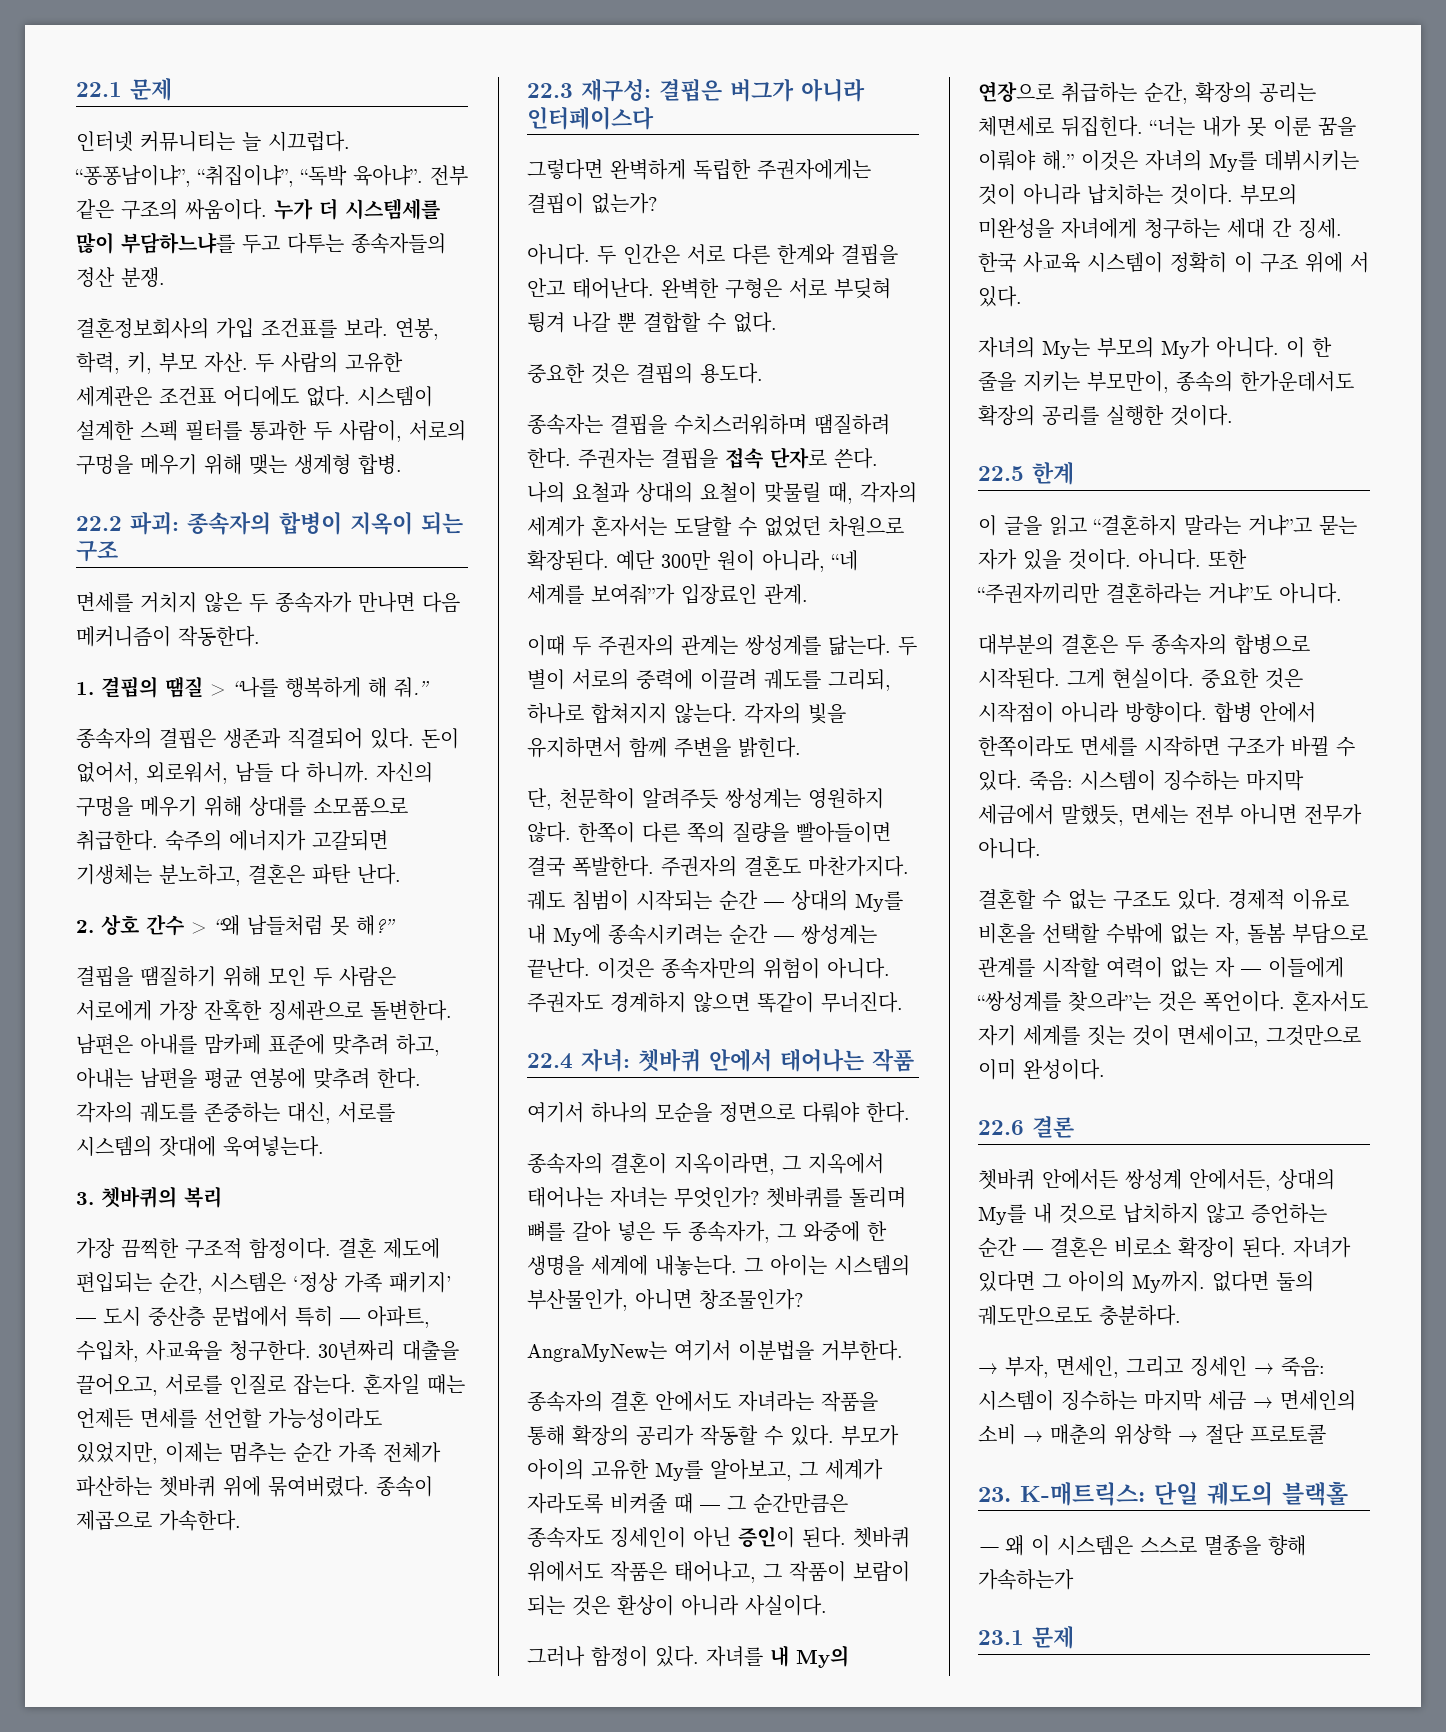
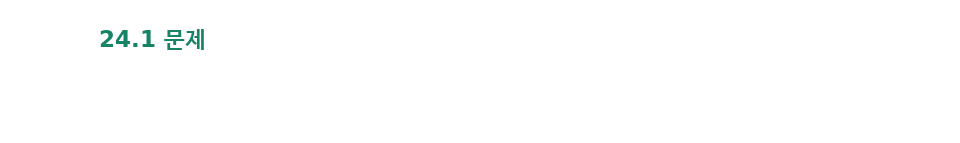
- 22.1 문제
- 인터넷 커뮤니티는 늘 시끄럽다. “퐁퐁남이냐”, “취집이냐”, “독박 육아냐”. 전부 같은 구조의 싸움이다. 누가 더 시스템세를 많이 부담하느냐를 두고 다투는 종속자들의 정산 분쟁.
- 결혼정보회사의 가입 조건표를 보라. 연봉, 학력, 키, 부모 자산. 두 사람의 고유한 세계관은 조건표 어디에도 없다. 시스템이 설계한 스펙 필터를 통과한 두 사람이, 서로의 구멍을 메우기 위해 맺는 생계형 합병.
- 22.2 파괴: 종속자의 합병이 지옥이 되는 구조
- 면세를 거치지 않은 두 종속자가 만나면 다음 메커니즘이 작동한다.
- 1. 결핍의 땜질 > “나를 행복하게 해 줘.”
- 종속자의 결핍은 생존과 직결되어 있다. 돈이 없어서, 외로워서, 남들 다 하니까. 자신의 구멍을 메우기 위해 상대를 소모품으로 취급한다. 숙주의 에너지가 고갈되면 기생체는 분노하고, 결혼은 파탄 난다.
- 2. 상호 간수 > “왜 남들처럼 못 해?”
- 결핍을 땜질하기 위해 모인 두 사람은 서로에게 가장 잔혹한 징세관으로 돌변한다. 남편은 아내를 맘카페 표준에 맞추려 하고, 아내는 남편을 평균 연봉에 맞추려 한다. 각자의 궤도를 존중하는 대신, 서로를 시스템의 잣대에 욱여넣는다.
- 3. 쳇바퀴의 복리
- 가장 끔찍한 구조적 함정이다. 결혼 제도에 편입되는 순간, 시스템은 ‘정상 가족 패키지’ — 도시 중산층 문법에서 특히 — 아파트, 수입차, 사교육을 청구한다. 30년짜리 대출을 끌어오고, 서로를 인질로 잡는다. 혼자일 때는 언제든 면세를 선언할 가능성이라도 있었지만, 이제는 멈추는 순간 가족 전체가 파산하는 쳇바퀴 위에 묶여버렸다. 종속이 제곱으로 가속한다.
- 22.3 재구성: 결핍은 버그가 아니라 인터페이스다
- 그렇다면 완벽하게 독립한 주권자에게는 결핍이 없는가?
- 아니다. 두 인간은 서로 다른 한계와 결핍을 안고 태어난다. 완벽한 구형은 서로 부딪혀 튕겨 나갈 뿐 결합할 수 없다.
- 중요한 것은 결핍의 용도다.
- 종속자는 결핍을 수치스러워하며 땜질하려 한다. 주권자는 결핍을 접속 단자로 쓴다. 나의 요철과 상대의 요철이 맞물릴 때, 각자의 세계가 혼자서는 도달할 수 없었던 차원으로 확장된다. 예단 300만 원이 아니라, “네 세계를 보여줘”가 입장료인 관계.
- 이때 두 주권자의 관계는 쌍성계를 닮는다. 두 별이 서로의 중력에 이끌려 궤도를 그리되, 하나로 합쳐지지 않는다. 각자의 빛을 유지하면서 함께 주변을 밝힌다.
- 단, 천문학이 알려주듯 쌍성계는 영원하지 않다. 한쪽이 다른 쪽의 질량을 빨아들이면 결국 폭발한다. 주권자의 결혼도 마찬가지다. 궤도 침범이 시작되는 순간 — 상대의 My를 내 My에 종속시키려는 순간 — 쌍성계는 끝난다. 이것은 종속자만의 위험이 아니다. 주권자도 경계하지 않으면 똑같이 무너진다.
- 22.4 자녀: 쳇바퀴 안에서 태어나는 작품
- 여기서 하나의 모순을 정면으로 다뤄야 한다.
- 종속자의 결혼이 지옥이라면, 그 지옥에서 태어나는 자녀는 무엇인가? 쳇바퀴를 돌리며 뼈를 갈아 넣은 두 종속자가, 그 와중에 한 생명을 세계에 내놓는다. 그 아이는 시스템의 부산물인가, 아니면 창조물인가?
- AngraMyNew는 여기서 이분법을 거부한다.
- 종속자의 결혼 안에서도 자녀라는 작품을 통해 확장의 공리가 작동할 수 있다. 부모가 아이의 고유한 My를 알아보고, 그 세계가 자라도록 비켜줄 때 — 그 순간만큼은 종속자도 징세인이 아닌 증인이 된다. 쳇바퀴 위에서도 작품은 태어나고, 그 작품이 보람이 되는 것은 환상이 아니라 사실이다.
- 그러나 함정이 있다. 자녀를 내 My의 연장으로 취급하는 순간, 확장의 공리는 체면세로 뒤집힌다. “너는 내가 못 이룬 꿈을 이뤄야 해.” 이것은 자녀의 My를 데뷔시키는 것이 아니라 납치하는 것이다. 부모의 미완성을 자녀에게 청구하는 세대 간 징세. 한국 사교육 시스템이 정확히 이 구조 위에 서 있다.
- 자녀의 My는 부모의 My가 아니다. 이 한 줄을 지키는 부모만이, 종속의 한가운데서도 확장의 공리를 실행한 것이다.
- 22.5 한계
- 이 글을 읽고 “결혼하지 말라는 거냐”고 묻는 자가 있을 것이다. 아니다. 또한 “주권자끼리만 결혼하라는 거냐”도 아니다.
- 대부분의 결혼은 두 종속자의 합병으로 시작된다. 그게 현실이다. 중요한 것은 시작점이 아니라 방향이다. 합병 안에서 한쪽이라도 면세를 시작하면 구조가 바뀔 수 있다. 죽음: 시스템이 징수하는 마지막 세금에서 말했듯, 면세는 전부 아니면 전무가 아니다.
- 결혼할 수 없는 구조도 있다. 경제적 이유로 비혼을 선택할 수밖에 없는 자, 돌봄 부담으로 관계를 시작할 여력이 없는 자 — 이들에게 “쌍성계를 찾으라”는 것은 폭언이다. 혼자서도 자기 세계를 짓는 것이 면세이고, 그것만으로 이미 완성이다.
- 22.6 결론
- 쳇바퀴 안에서든 쌍성계 안에서든, 상대의 My를 내 것으로 납치하지 않고 증언하는 순간 — 결혼은 비로소 확장이 된다. 자녀가 있다면 그 아이의 My까지. 없다면 둘의 궤도만으로도 충분하다.
- → 부자, 면세인, 그리고 징세인 → 죽음: 시스템이 징수하는 마지막 세금 → 면세인의 소비 → 매춘의 위상학 → 절단 프로토콜
- 23. K-매트릭스: 단일 궤도의 블랙홀
- — 왜 이 시스템은 스스로 멸종을 향해 가속하는가
- 23.1 문제
+ 24.1 문제

